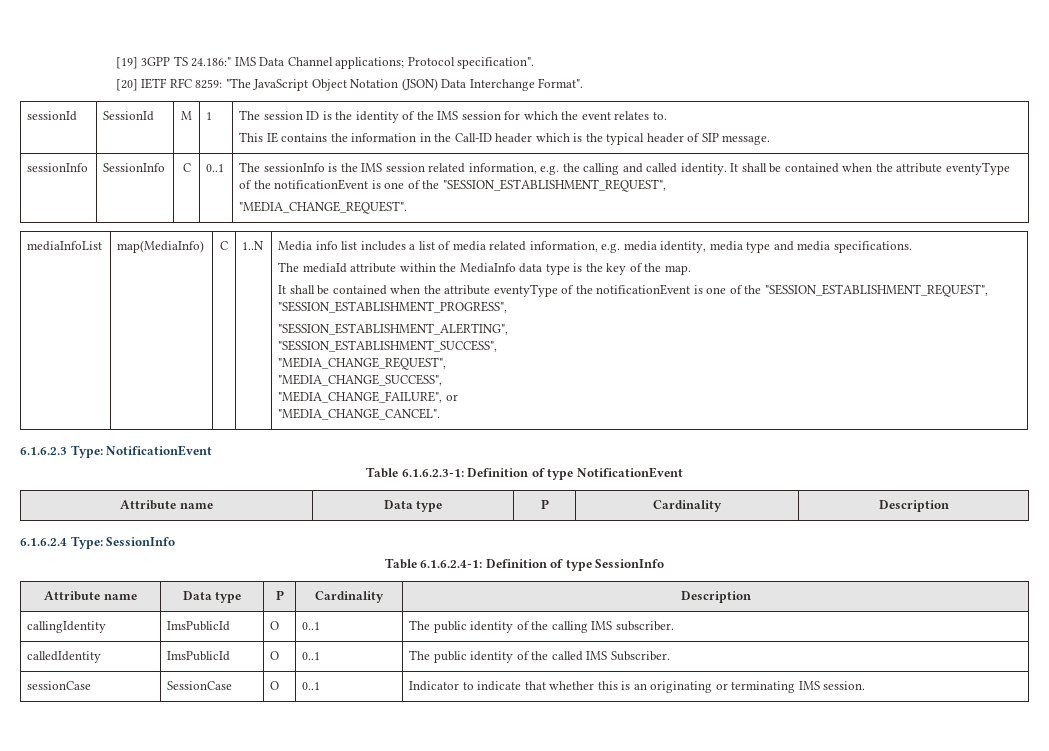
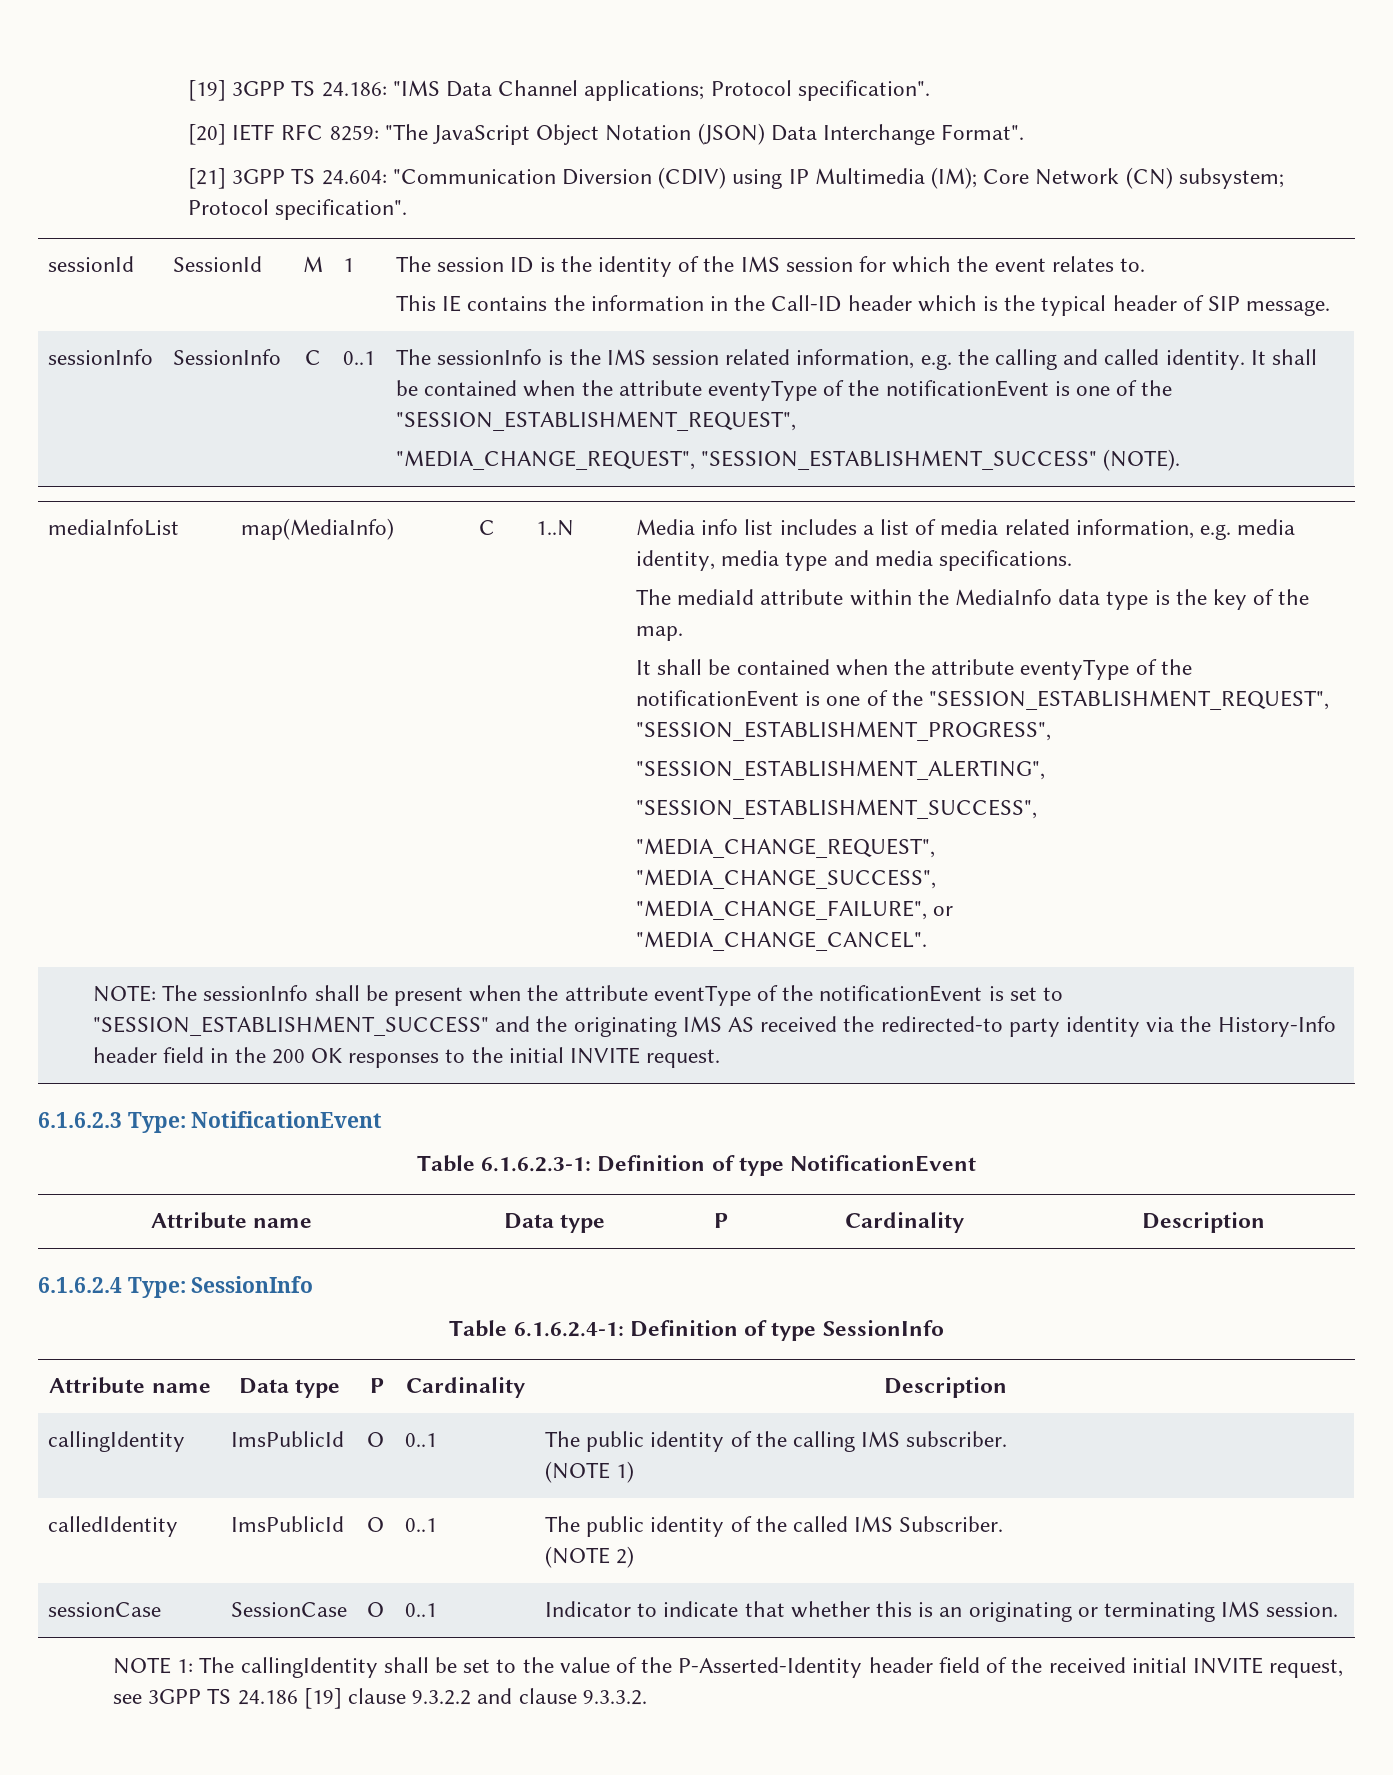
- [19] 3GPP TS 24.186:" IMS Data Channel applications; Protocol specification".
+ [19] 3GPP TS 24.186: "IMS Data Channel applications; Protocol specification".
+ [21] 3GPP TS 24.604: "Communication Diversion (CDIV) using IP Multimedia (IM); Core Network (CN) subsystem; Protocol specification".
  sessionInfo | SessionInfo | C | 0..1 | The sessionInfo is the IMS session related information, e.g. the calling and called identity. It shall be contained when the attribute eventyType of the notificationEvent is one of the "SESSION_ESTABLISHMENT_REQUEST",
- "MEDIA_CHANGE_REQUEST".
+ "MEDIA_CHANGE_REQUEST", "SESSION_ESTABLISHMENT_SUCCESS" (NOTE).
+ NOTE: The sessionInfo shall be present when the attribute eventType of the notificationEvent is set to "SESSION_ESTABLISHMENT_SUCCESS" and the originating IMS AS received the redirected-to party identity via the History-Info header field in the 200 OK responses to the initial INVITE request.
  callingIdentity | ImsPublicId | O | 0..1 | The public identity of the calling IMS subscriber.
+ (NOTE 1)
  calledIdentity | ImsPublicId | O | 0..1 | The public identity of the called IMS Subscriber.
+ (NOTE 2)
+ NOTE 1: The callingIdentity shall be set to the value of the P-Asserted-Identity header field of the received initial INVITE request, see 3GPP TS 24.186 [19] clause 9.3.2.2 and clause 9.3.3.2.

